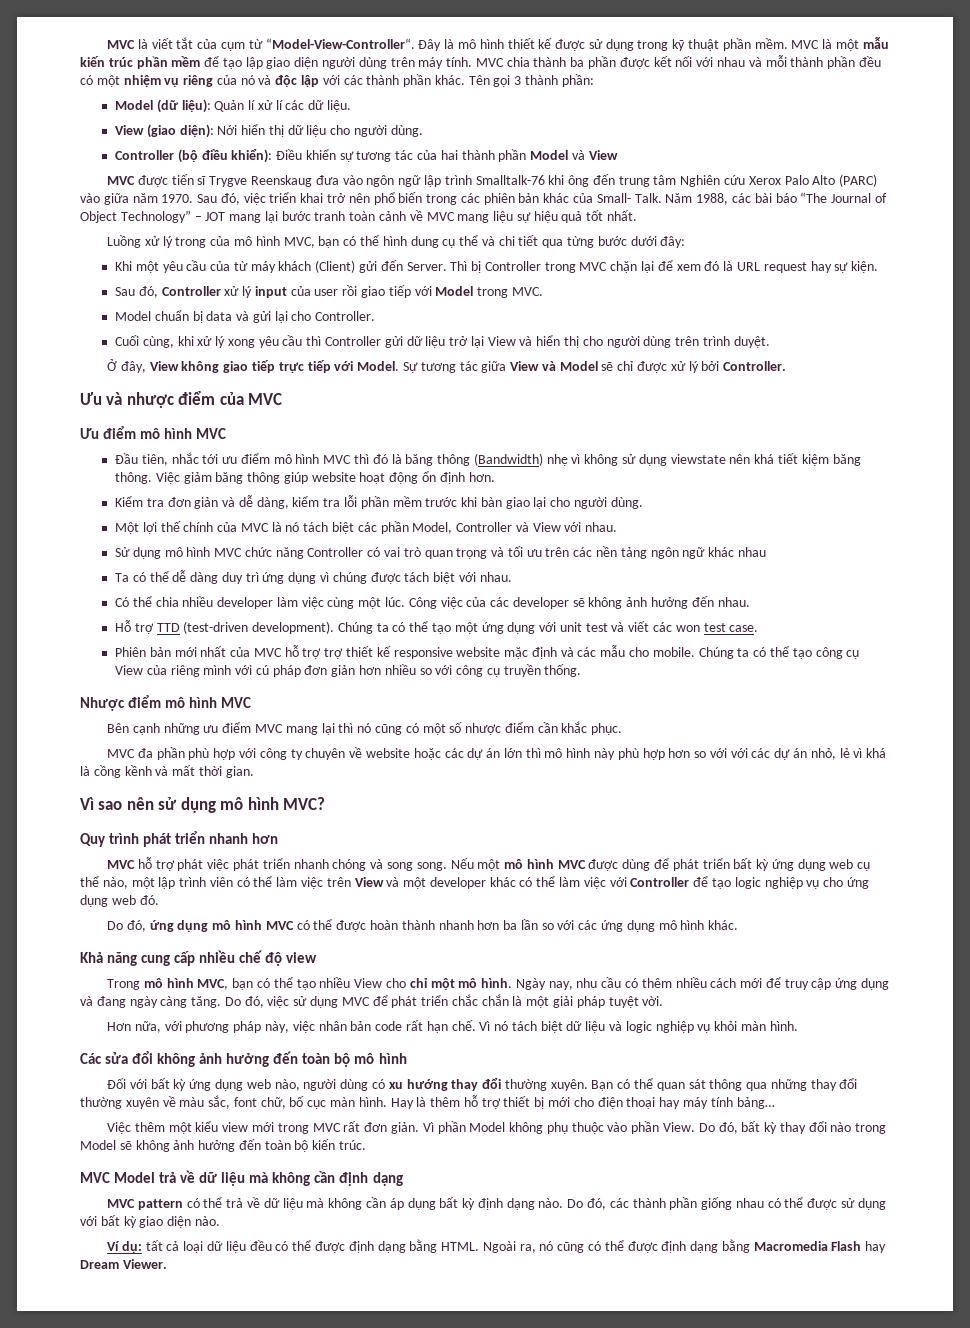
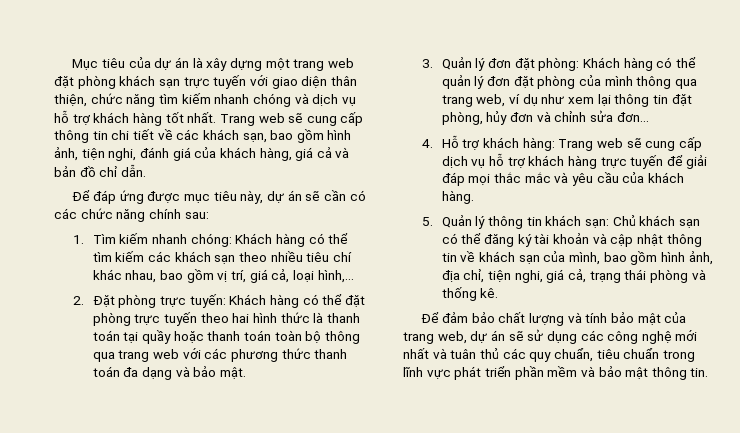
- MVC là viết tắt của cụm từ “Model-View-Controller“. Đây là mô hình thiết kế được sử dụng trong kỹ thuật phần mềm. MVC là một mẫu kiến trúc phần mềm để tạo lập giao diện người dùng trên máy tính. MVC chia thành ba phần được kết nối với nhau và mỗi thành phần đều có một nhiệm vụ riêng của nó và độc lập với các thành phần khác. Tên gọi 3 thành phần:
- Model (dữ liệu): Quản lí xử lí các dữ liệu.
- View (giao diện): Nới hiển thị dữ liệu cho người dùng.
- Controller (bộ điều khiển): Điều khiển sự tương tác của hai thành phần Model và View
- MVC được tiến sĩ Trygve Reenskaug đưa vào ngôn ngữ lập trình Smalltalk-76 khi ông đến trung tâm Nghiên cứu Xerox Palo Alto (PARC) vào giữa năm 1970. Sau đó, việc triển khai trở nên phổ biến trong các phiên bản khác của Small- Talk. Năm 1988, các bài báo “The Journal of Object Technology” – JOT mang lại bước tranh toàn cảnh về MVC mang liệu sự hiệu quả tốt nhất.
- Luồng xử lý trong của mô hình MVC, bạn có thể hình dung cụ thể và chi tiết qua từng bước dưới đây:
- Khi một yêu cầu của từ máy khách (Client) gửi đến Server. Thì bị Controller trong MVC chặn lại để xem đó là URL request hay sự kiện.
- Sau đó, Controller xử lý input của user rồi giao tiếp với Model trong MVC.
- Model chuẩn bị data và gửi lại cho Controller.
- Cuối cùng, khi xử lý xong yêu cầu thì Controller gửi dữ liệu trở lại View và hiển thị cho người dùng trên trình duyệt.
- Ở đây, View không giao tiếp trực tiếp với Model. Sự tương tác giữa View và Model sẽ chỉ được xử lý bởi Controller.
- Ưu và nhược điểm của MVC
- Ưu điểm mô hình MVC
- Đầu tiên, nhắc tới ưu điểm mô hình MVC thì đó là băng thông (Bandwidth) nhẹ vì không sử dụng viewstate nên khá tiết kiệm băng thông. Việc giảm băng thông giúp website hoạt động ổn định hơn.
- Kiểm tra đơn giản và dễ dàng, kiểm tra lỗi phần mềm trước khi bàn giao lại cho người dùng.
- Một lợi thế chính của MVC là nó tách biệt các phần Model, Controller và View với nhau.
- Sử dụng mô hình MVC chức năng Controller có vai trò quan trọng và tối ưu trên các nền tảng ngôn ngữ khác nhau
- Ta có thể dễ dàng duy trì ứng dụng vì chúng được tách biệt với nhau.
- Có thể chia nhiều developer làm việc cùng một lúc. Công việc của các developer sẽ không ảnh hưởng đến nhau.
- Hỗ trợ TTD (test-driven development). Chúng ta có thể tạo một ứng dụng với unit test và viết các won test case.
- Phiên bản mới nhất của MVC hỗ trợ trợ thiết kế responsive website mặc định và các mẫu cho mobile. Chúng ta có thể tạo công cụ View của riêng mình với cú pháp đơn giản hơn nhiều so với công cụ truyền thống.
- Nhược điểm mô hình MVC
- Bên cạnh những ưu điểm MVC mang lại thì nó cũng có một số nhược điểm cần khắc phục.
- MVC đa phần phù hợp với công ty chuyên về website hoặc các dự án lớn thì mô hình này phù hợp hơn so với với các dự án nhỏ, lẻ vì khá là cồng kềnh và mất thời gian.
- Vì sao nên sử dụng mô hình MVC?
- Quy trình phát triển nhanh hơn
- MVC hỗ trợ phát việc phát triển nhanh chóng và song song. Nếu một mô hình MVC được dùng để phát triển bất kỳ ứng dụng web cụ thể nào, một lập trình viên có thể làm việc trên View và một developer khác có thể làm việc với Controller để tạo logic nghiệp vụ cho ứng dụng web đó.
- Do đó, ứng dụng mô hình MVC có thể được hoàn thành nhanh hơn ba lần so với các ứng dụng mô hình khác.
- Khả năng cung cấp nhiều chế độ view
- Trong mô hình MVC, bạn có thể tạo nhiều View cho chỉ một mô hình. Ngày nay, nhu cầu có thêm nhiều cách mới để truy cập ứng dụng và đang ngày càng tăng. Do đó, việc sử dụng MVC để phát triển chắc chắn là một giải pháp tuyệt vời.
- Hơn nữa, với phương pháp này, việc nhân bản code rất hạn chế. Vì nó tách biệt dữ liệu và logic nghiệp vụ khỏi màn hình.
- Các sửa đổi không ảnh hưởng đến toàn bộ mô hình
- Đối với bất kỳ ứng dụng web nào, người dùng có xu hướng thay đổi thường xuyên. Bạn có thể quan sát thông qua những thay đổi thường xuyên về màu sắc, font chữ, bố cục màn hình. Hay là thêm hỗ trợ thiết bị mới cho điện thoại hay máy tính bảng…
- Việc thêm một kiểu view mới trong MVC rất đơn giản. Vì phần Model không phụ thuộc vào phần View. Do đó, bất kỳ thay đổi nào trong Model sẽ không ảnh hưởng đến toàn bộ kiến trúc.
- MVC Model trả về dữ liệu mà không cần định dạng
- MVC pattern có thể trả về dữ liệu mà không cần áp dụng bất kỳ định dạng nào. Do đó, các thành phần giống nhau có thể được sử dụng với bất kỳ giao diện nào.
- Ví dụ: tất cả loại dữ liệu đều có thể được định dạng bằng HTML. Ngoài ra, nó cũng có thể được định dạng bằng Macromedia Flash hay Dream Viewer.
+ Mục tiêu của dự án là xây dựng một trang web đặt phòng khách sạn trực tuyến với giao diện thân thiện, chức năng tìm kiếm nhanh chóng và dịch vụ hỗ trợ khách hàng tốt nhất. Trang web sẽ cung cấp thông tin chi tiết về các khách sạn, bao gồm hình ảnh, tiện nghi, đánh giá của khách hàng, giá cả và bản đồ chỉ dẫn.
+ Để đáp ứng được mục tiêu này, dự án sẽ cần có các chức năng chính sau:
+ 1. Tìm kiếm nhanh chóng: Khách hàng có thể tìm kiếm các khách sạn theo nhiều tiêu chí khác nhau, bao gồm vị trí, giá cả, loại hình,…
+ 2. Đặt phòng trực tuyến: Khách hàng có thể đặt phòng trực tuyến theo hai hình thức là thanh toán tại quầy hoặc thanh toán toàn bộ thông qua trang web với các phương thức thanh toán đa dạng và bảo mật.
+ 3. Quản lý đơn đặt phòng: Khách hàng có thể quản lý đơn đặt phòng của mình thông qua trang web, ví dụ như xem lại thông tin đặt phòng, hủy đơn và chỉnh sửa đơn…
+ 4. Hỗ trợ khách hàng: Trang web sẽ cung cấp dịch vụ hỗ trợ khách hàng trực tuyến để giải đáp mọi thắc mắc và yêu cầu của khách hàng.
+ 5. Quản lý thông tin khách sạn: Chủ khách sạn có thể đăng ký tài khoản và cập nhật thông tin về khách sạn của mình, bao gồm hình ảnh, địa chỉ, tiện nghi, giá cả, trạng thái phòng và thống kê.
+ Để đảm bảo chất lượng và tính bảo mật của trang web, dự án sẽ sử dụng các công nghệ mới nhất và tuân thủ các quy chuẩn, tiêu chuẩn trong lĩnh vực phát triển phần mềm và bảo mật thông tin.

